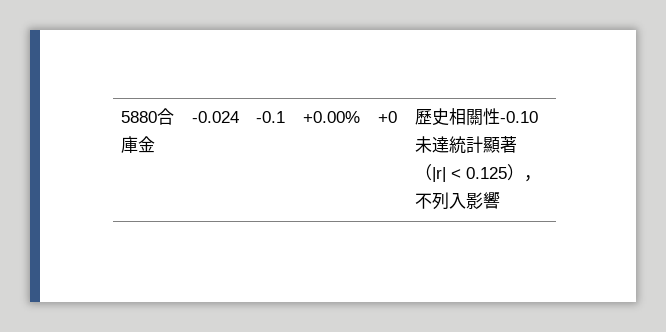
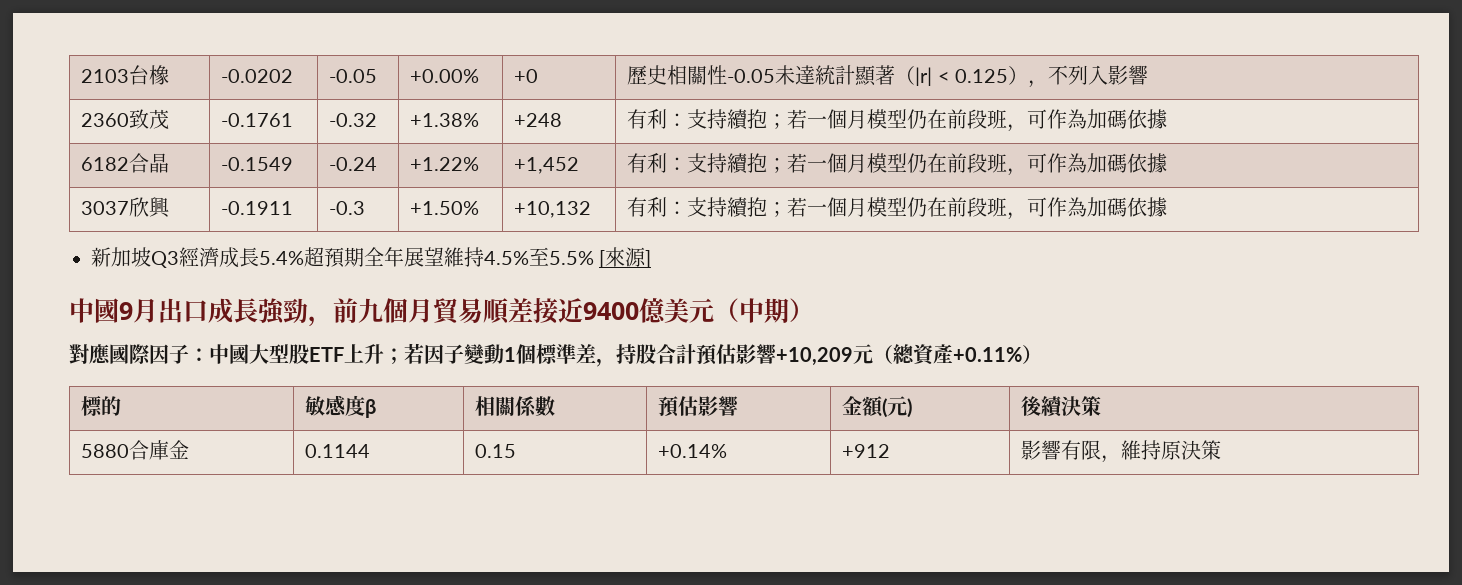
- 5880合庫金 | -0.024 | -0.1 | +0.00% | +0 | 歷史相關性-0.10未達統計顯著（|r| < 0.125），不列入影響
+ 2103台橡 | -0.0202 | -0.05 | +0.00% | +0 | 歷史相關性-0.05未達統計顯著（|r| < 0.125），不列入影響
+ 2360致茂 | -0.1761 | -0.32 | +1.38% | +248 | 有利：支持續抱；若一個月模型仍在前段班，可作為加碼依據
+ 6182合晶 | -0.1549 | -0.24 | +1.22% | +1,452 | 有利：支持續抱；若一個月模型仍在前段班，可作為加碼依據
+ 3037欣興 | -0.1911 | -0.3 | +1.50% | +10,132 | 有利：支持續抱；若一個月模型仍在前段班，可作為加碼依據
+ 新加坡Q3經濟成長5.4%超預期全年展望維持4.5%至5.5% [來源]
+ 中國9月出口成長強勁，前九個月貿易順差接近9400億美元（中期）
+ 對應國際因子：中國大型股ETF上升；若因子變動1個標準差，持股合計預估影響+10,209元（總資產+0.11%）
+ 標的 | 敏感度β | 相關係數 | 預估影響 | 金額(元) | 後續決策
+ 5880合庫金 | 0.1144 | 0.15 | +0.14% | +912 | 影響有限，維持原決策

